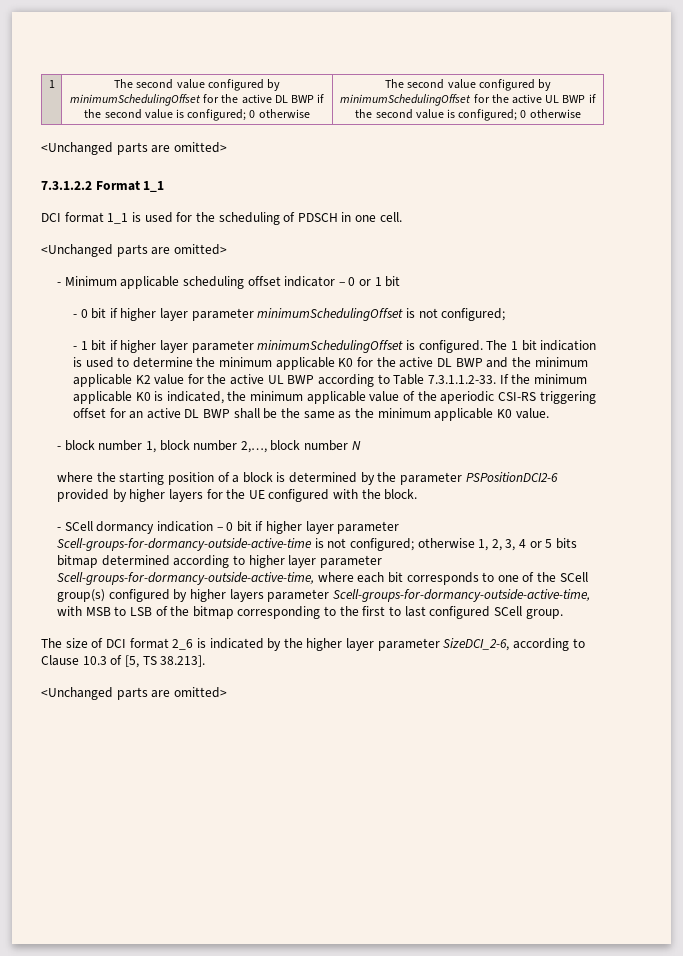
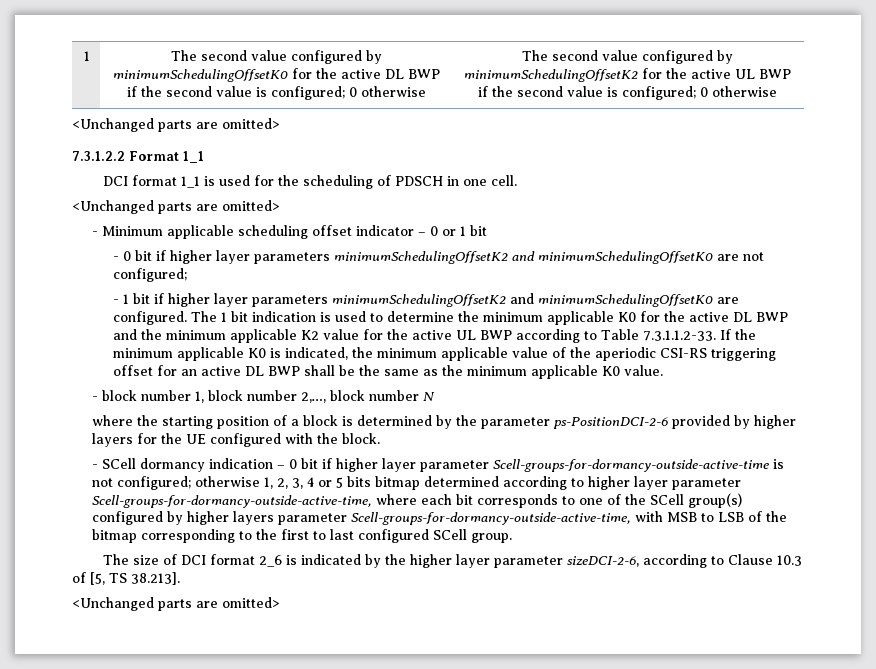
- 1 | The second value configured by minimumSchedulingOffset for the active DL BWP if the second value is configured; 0 otherwise | The second value configured by minimumSchedulingOffset for the active UL BWP if the second value is configured; 0 otherwise
+ 1 | The second value configured by minimumSchedulingOffsetK0 for the active DL BWP if the second value is configured; 0 otherwise | The second value configured by minimumSchedulingOffsetK2 for the active UL BWP if the second value is configured; 0 otherwise
- - 0 bit if higher layer parameter minimumSchedulingOffset is not configured;
+ - 0 bit if higher layer parameters minimumSchedulingOffsetK2 and minimumSchedulingOffsetK0 are not configured;
- - 1 bit if higher layer parameter minimumSchedulingOffset is configured.
+ - 1 bit if higher layer parameters minimumSchedulingOffsetK2 and minimumSchedulingOffsetK0 are configured.
- where the starting position of a block is determined by the parameter PSPositionDCI2-6 provided by higher layers for the UE configured with the block.
+ where the starting position of a block is determined by the parameter ps-PositionDCI-2-6 provided by higher layers for the UE configured with the block.
- The size of DCI format 2_6 is indicated by the higher layer parameter SizeDCI_2-6, according to Clause 10.3 of [5, TS 38.213].
+ The size of DCI format 2_6 is indicated by the higher layer parameter sizeDCI-2-6, according to Clause 10.3 of [5, TS 38.213].

